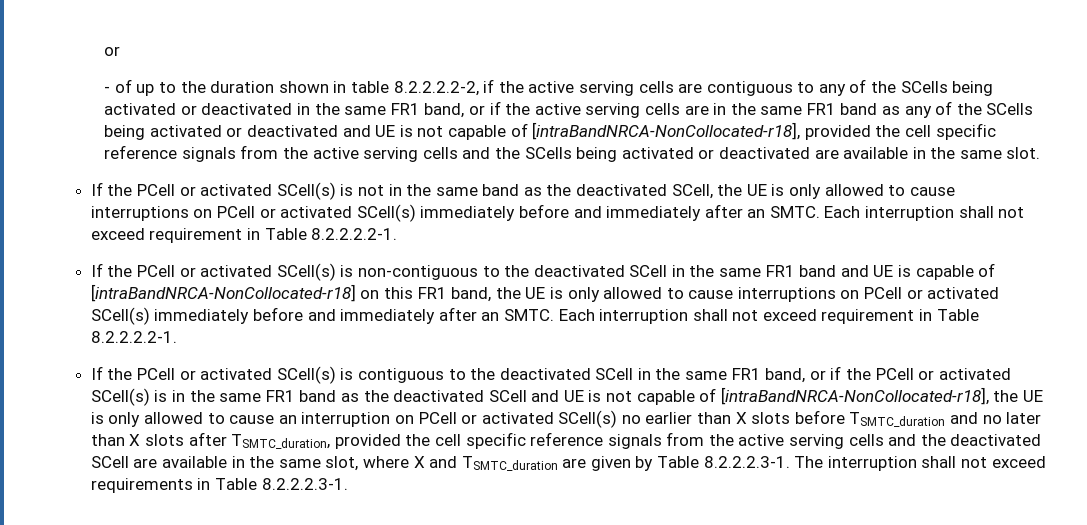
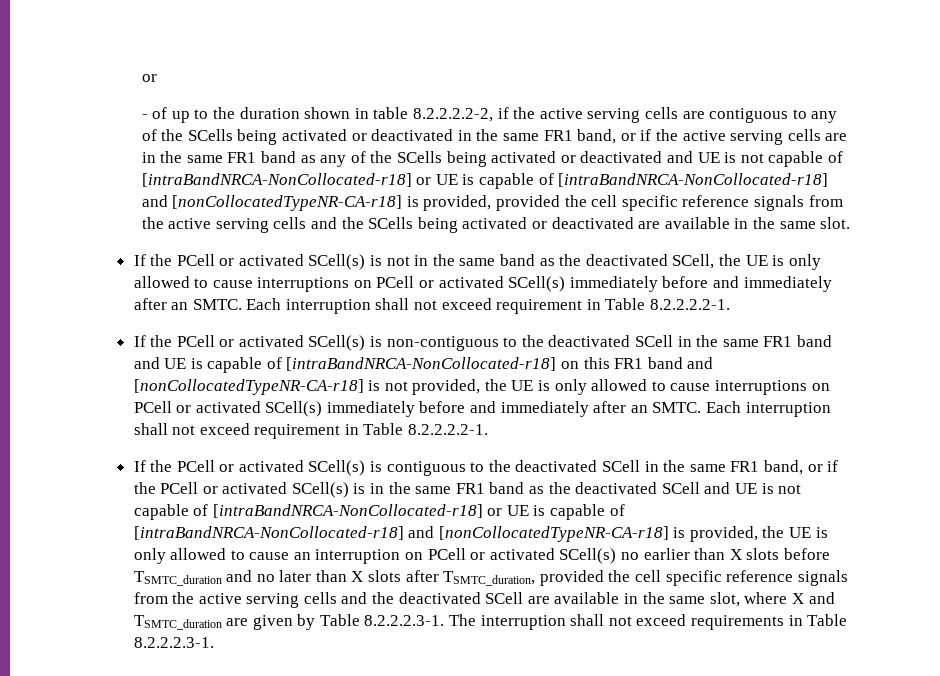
- - of up to the duration shown in table 8.2.2.2.2-2, if the active serving cells are contiguous to any of the SCells being activated or deactivated in the same FR1 band, or if the active serving cells are in the same FR1 band as any of the SCells being activated or deactivated and UE is not capable of [intraBandNRCA-NonCollocated-r18], provided the cell specific reference signals from the active serving cells and the SCells being activated or deactivated are available in the same slot.
+ - of up to the duration shown in table 8.2.2.2.2-2, if the active serving cells are contiguous to any of the SCells being activated or deactivated in the same FR1 band, or if the active serving cells are in the same FR1 band as any of the SCells being activated or deactivated and UE is not capable of [intraBandNRCA-NonCollocated-r18] or UE is capable of [intraBandNRCA-NonCollocated-r18] and [nonCollocatedTypeNR-CA-r18] is provided, provided the cell specific reference signals from the active serving cells and the SCells being activated or deactivated are available in the same slot.
- If the PCell or activated SCell(s) is non-contiguous to the deactivated SCell in the same FR1 band and UE is capable of [intraBandNRCA-NonCollocated-r18] on this FR1 band, the UE is only allowed to cause interruptions on PCell or activated SCell(s) immediately before and immediately after an SMTC.
+ If the PCell or activated SCell(s) is non-contiguous to the deactivated SCell in the same FR1 band and UE is capable of [intraBandNRCA-NonCollocated-r18] on this FR1 band and [nonCollocatedTypeNR-CA-r18] is not provided, the UE is only allowed to cause interruptions on PCell or activated SCell(s) immediately before and immediately after an SMTC.
- If the PCell or activated SCell(s) is contiguous to the deactivated SCell in the same FR1 band, or if the PCell or activated SCell(s) is in the same FR1 band as the deactivated SCell and UE is not capable of [intraBandNRCA-NonCollocated-r18], the UE is only allowed to cause an interruption on PCell or activated SCell(s) no earlier than X slots before TSMTC_duration and no later than X slots after TSMTC_duration, provided the cell specific reference signals from the active serving cells and the deactivated SCell are available in the same slot, where X and TSMTC_duration are given by Table 8.2.2.2.3-1. The interruption shall not exceed requirements in Table 8.2.2.2.3-1.
+ If the PCell or activated SCell(s) is contiguous to the deactivated SCell in the same FR1 band, or if the PCell or activated SCell(s) is in the same FR1 band as the deactivated SCell and UE is not capable of [intraBandNRCA-NonCollocated-r18] or UE is capable of [intraBandNRCA-NonCollocated-r18] and [nonCollocatedTypeNR-CA-r18] is provided, the UE is only allowed to cause an interruption on PCell or activated SCell(s) no earlier than X slots before TSMTC_duration and no later than X slots after TSMTC_duration, provided the cell specific reference signals from the active serving cells and the deactivated SCell are available in the same slot, where X and TSMTC_duration are given by Table 8.2.2.2.3-1. The interruption shall not exceed requirements in Table 8.2.2.2.3-1.

